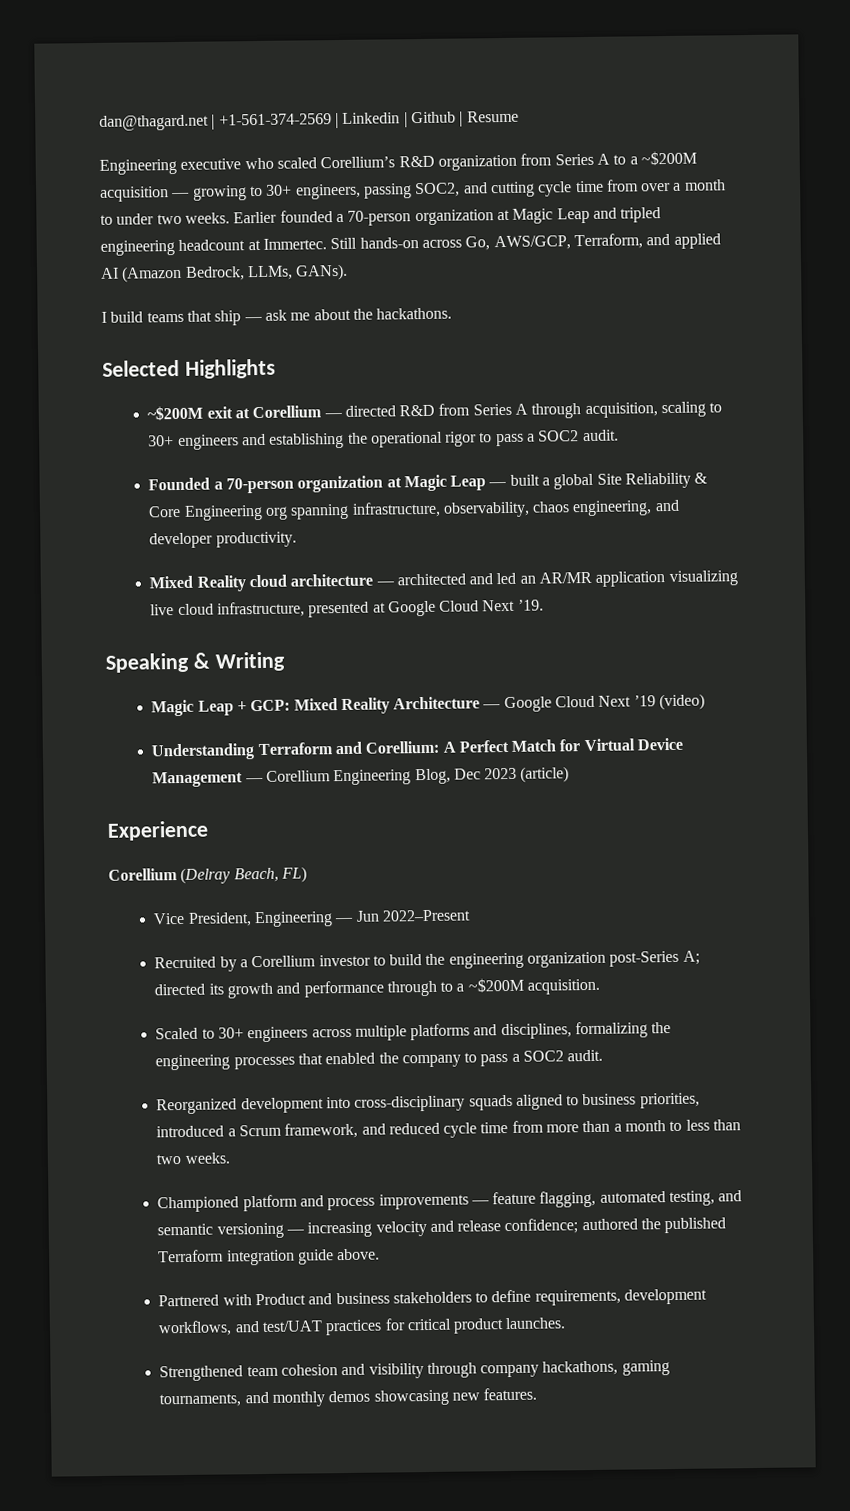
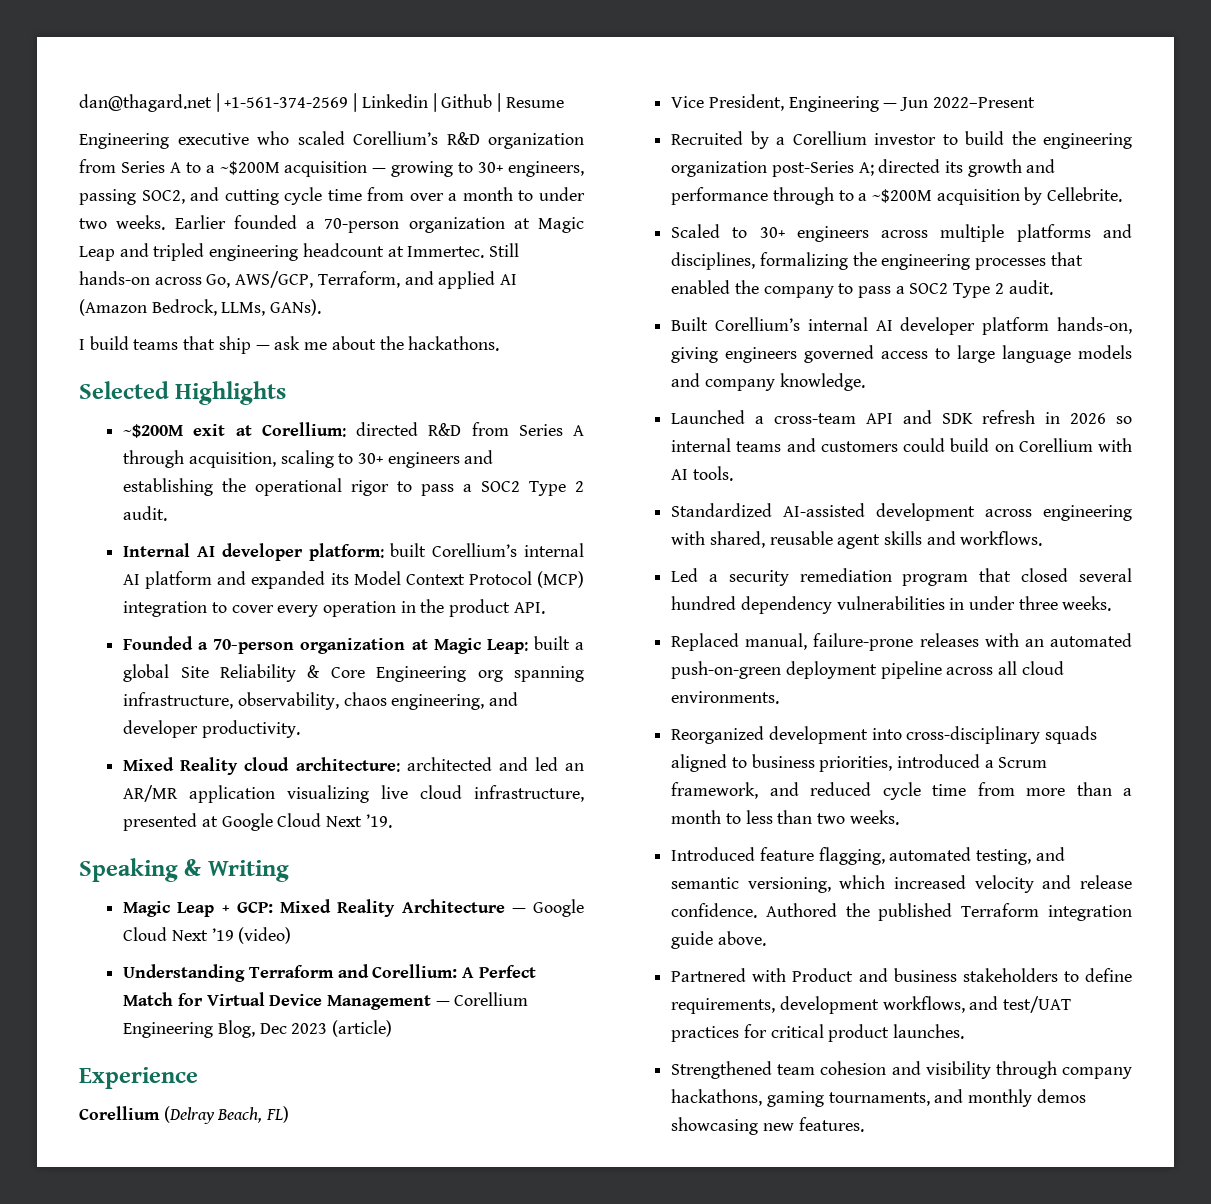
- ~$200M exit at Corellium — directed R&D from Series A through acquisition, scaling to 30+ engineers and establishing the operational rigor to pass a SOC2 audit.
+ ~$200M exit at Corellium: directed R&D from Series A through acquisition, scaling to 30+ engineers and establishing the operational rigor to pass a SOC2 Type 2 audit.
+ Internal AI developer platform: built Corellium’s internal AI platform and expanded its Model Context Protocol (MCP) integration to cover every operation in the product API.
- Founded a 70-person organization at Magic Leap — built a global Site Reliability & Core Engineering org spanning infrastructure, observability, chaos engineering, and developer productivity.
+ Founded a 70-person organization at Magic Leap: built a global Site Reliability & Core Engineering org spanning infrastructure, observability, chaos engineering, and developer productivity.
- Mixed Reality cloud architecture — architected and led an AR/MR application visualizing live cloud infrastructure, presented at Google Cloud Next ’19.
+ Mixed Reality cloud architecture: architected and led an AR/MR application visualizing live cloud infrastructure, presented at Google Cloud Next ’19.
- Recruited by a Corellium investor to build the engineering organization post-Series A; directed its growth and performance through to a ~$200M acquisition.
+ Recruited by a Corellium investor to build the engineering organization post-Series A; directed its growth and performance through to a ~$200M acquisition by Cellebrite.
- Scaled to 30+ engineers across multiple platforms and disciplines, formalizing the engineering processes that enabled the company to pass a SOC2 audit.
+ Scaled to 30+ engineers across multiple platforms and disciplines, formalizing the engineering processes that enabled the company to pass a SOC2 Type 2 audit.
+ Built Corellium’s internal AI developer platform hands-on, giving engineers governed access to large language models and company knowledge.
+ Launched a cross-team API and SDK refresh in 2026 so internal teams and customers could build on Corellium with AI tools.
+ Standardized AI-assisted development across engineering with shared, reusable agent skills and workflows.
+ Led a security remediation program that closed several hundred dependency vulnerabilities in under three weeks.
+ Replaced manual, failure-prone releases with an automated push-on-green deployment pipeline across all cloud environments.
- Championed platform and process improvements — feature flagging, automated testing, and semantic versioning — increasing velocity and release confidence; authored the published Terraform integration guide above.
+ Introduced feature flagging, automated testing, and semantic versioning, which increased velocity and release confidence. Authored the published Terraform integration guide above.

